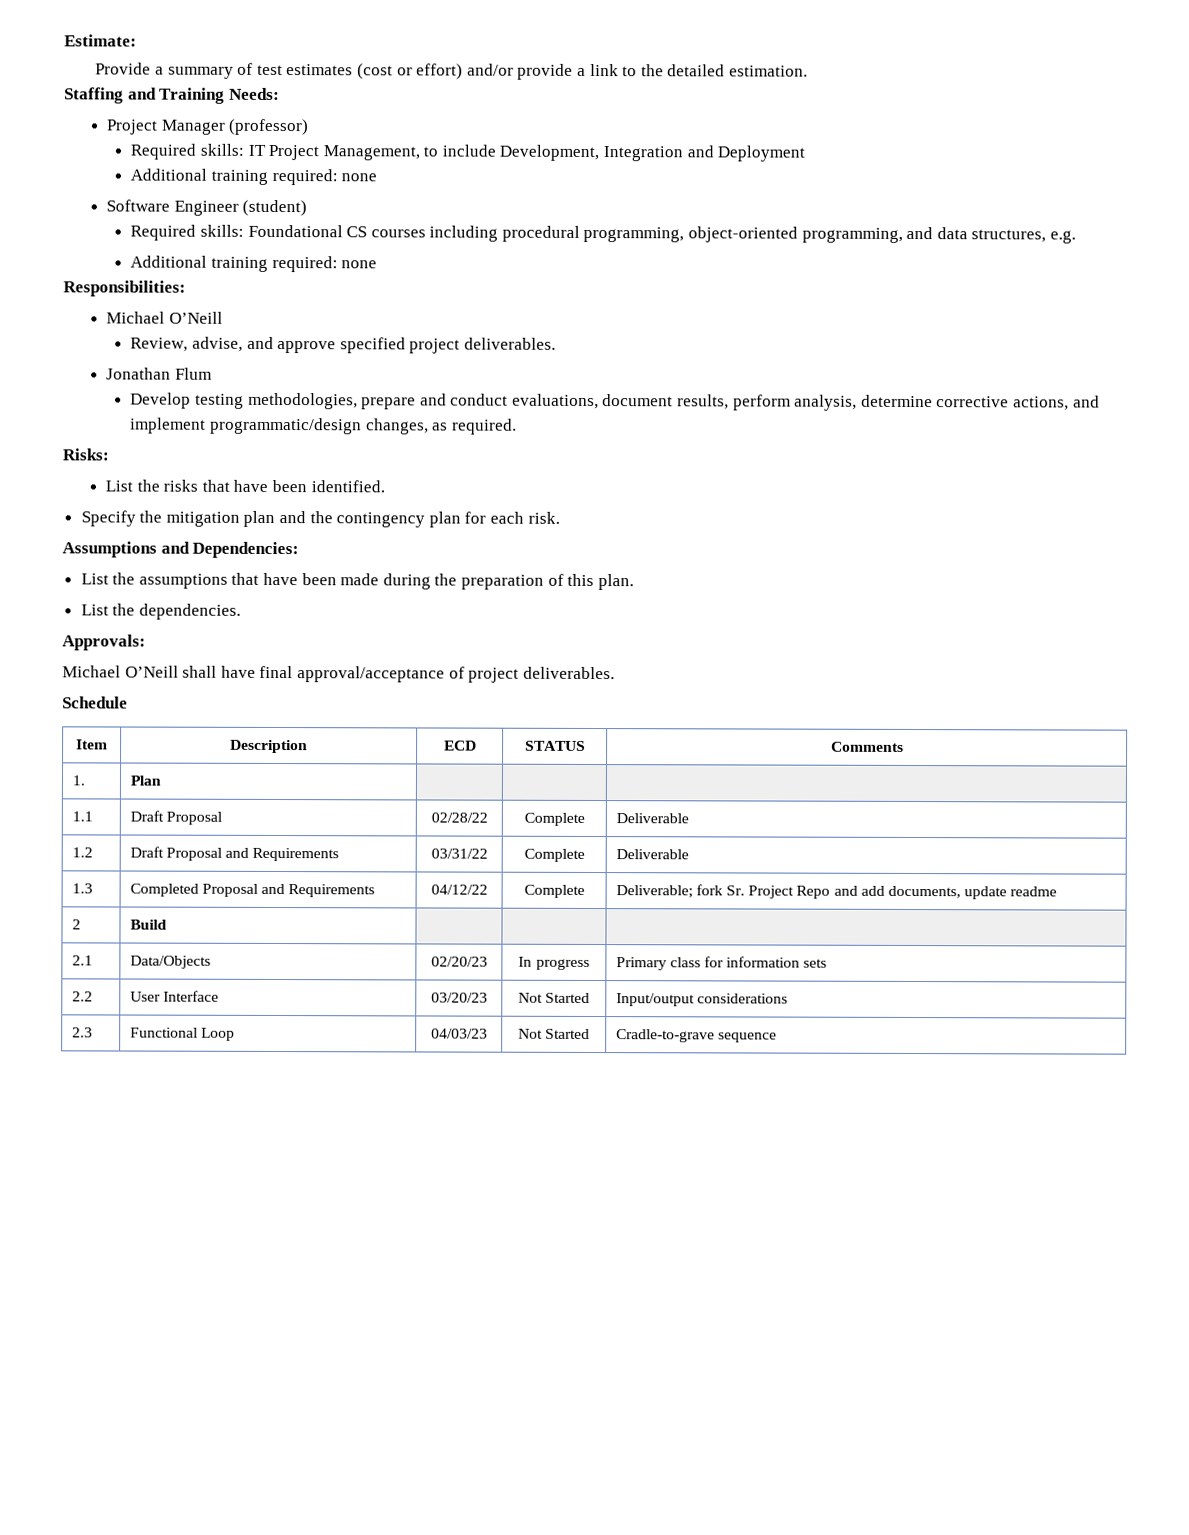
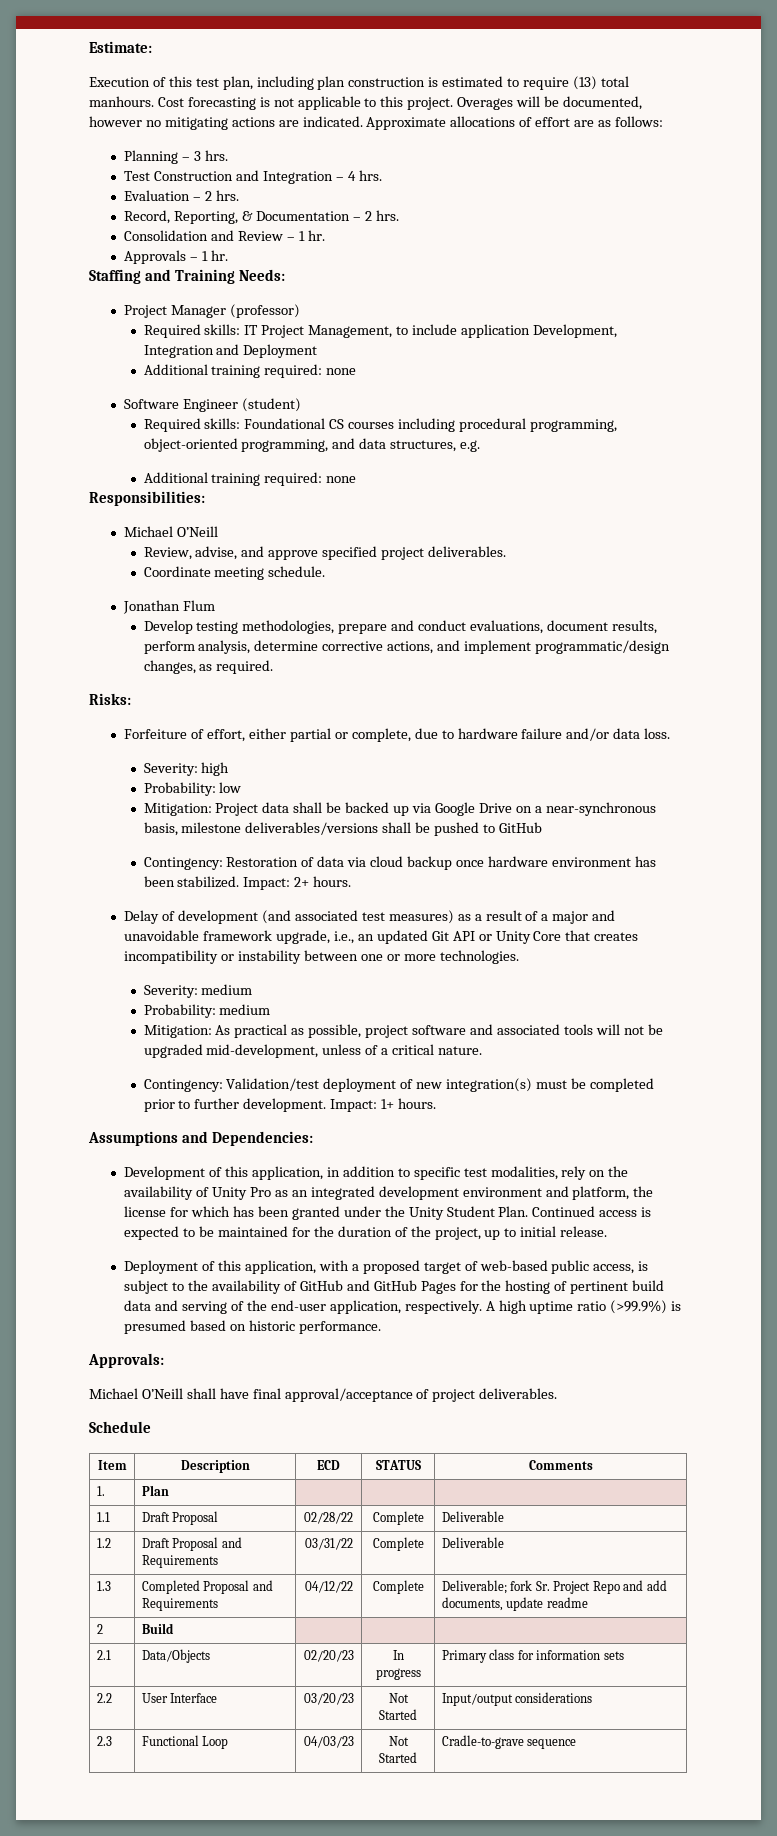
- Provide a summary of test estimates (cost or effort) and/or provide a link to the detailed estimation.
+ Execution of this test plan, including plan construction is estimated to require (13) total manhours. Cost forecasting is not applicable to this project. Overages will be documented, however no mitigating actions are indicated. Approximate allocations of effort are as follows:
+ Planning – 3 hrs.
+ Test Construction and Integration – 4 hrs.
+ Evaluation – 2 hrs.
+ Record, Reporting, & Documentation – 2 hrs.
+ Consolidation and Review – 1 hr.
+ Approvals – 1 hr.
- Required skills: IT Project Management, to include Development, Integration and Deployment
+ Required skills: IT Project Management, to include application Development, Integration and Deployment
+ Coordinate meeting schedule.
- List the risks that have been identified.
- Specify the mitigation plan and the contingency plan for each risk.
+ Forfeiture of effort, either partial or complete, due to hardware failure and/or data loss.
+ Severity: high
+ Probability: low
+ Mitigation: Project data shall be backed up via Google Drive on a near-synchronous basis, milestone deliverables/versions shall be pushed to GitHub
+ Contingency: Restoration of data via cloud backup once hardware environment has been stabilized. Impact: 2+ hours.
+ Delay of development (and associated test measures) as a result of a major and unavoidable framework upgrade, i.e., an updated Git API or Unity Core that creates incompatibility or instability between one or more technologies.
+ Severity: medium
+ Probability: medium
+ Mitigation: As practical as possible, project software and associated tools will not be upgraded mid-development, unless of a critical nature.
+ Contingency: Validation/test deployment of new integration(s) must be completed prior to further development. Impact: 1+ hours.
  Assumptions and Dependencies:
- List the assumptions that have been made during the preparation of this plan.
- List the dependencies.
+ Development of this application, in addition to specific test modalities, rely on the availability of Unity Pro as an integrated development environment and platform, the license for which has been granted under the Unity Student Plan. Continued access is expected to be maintained for the duration of the project, up to initial release.
+ Deployment of this application, with a proposed target of web-based public access, is subject to the availability of GitHub and GitHub Pages for the hosting of pertinent build data and serving of the end-user application, respectively. A high uptime ratio (>99.9%) is presumed based on historic performance.

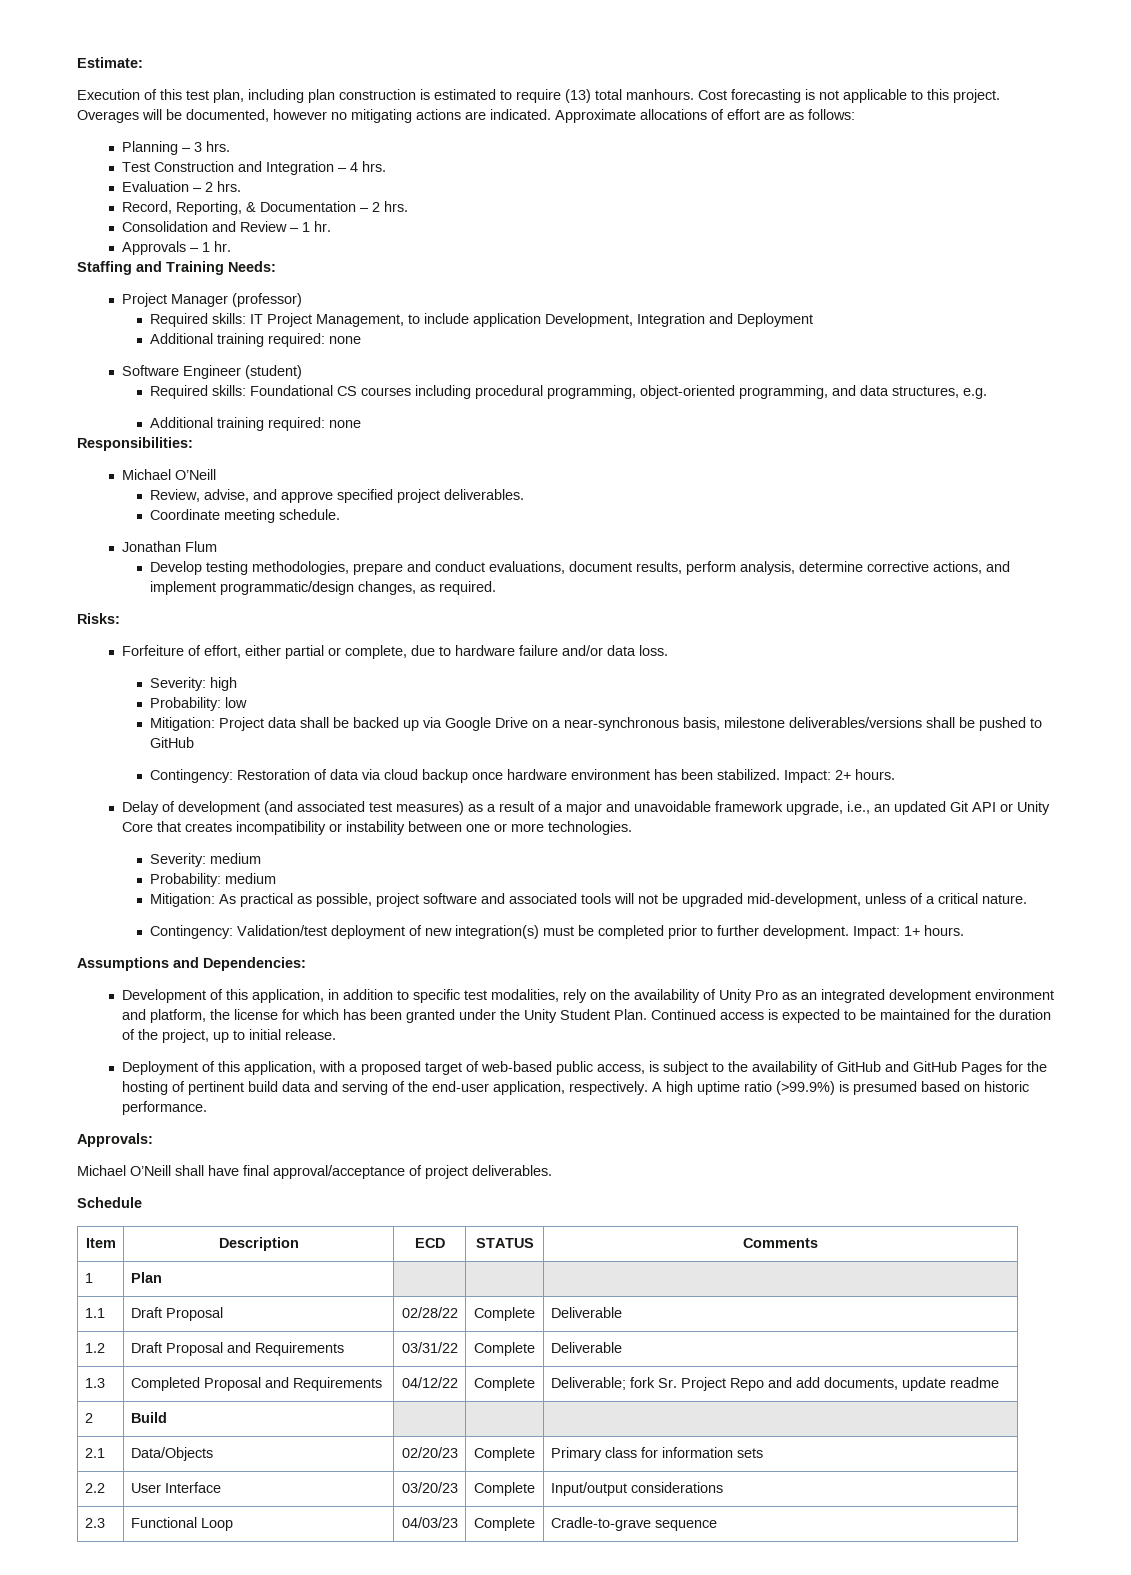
- 1. | Plan | | |
+ 1 | Plan | | |
- 2.1 | Data/Objects | 02/20/23 | In progress | Primary class for information sets
+ 2.1 | Data/Objects | 02/20/23 | Complete | Primary class for information sets
- 2.2 | User Interface | 03/20/23 | Not Started | Input/output considerations
+ 2.2 | User Interface | 03/20/23 | Complete | Input/output considerations
- 2.3 | Functional Loop | 04/03/23 | Not Started | Cradle-to-grave sequence
+ 2.3 | Functional Loop | 04/03/23 | Complete | Cradle-to-grave sequence

